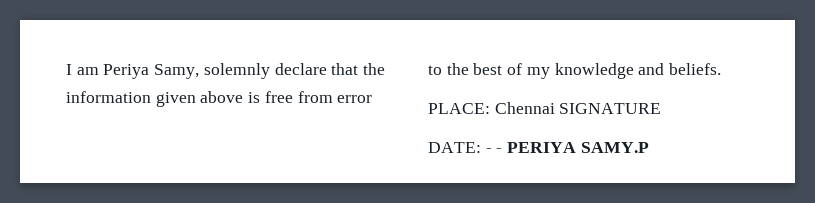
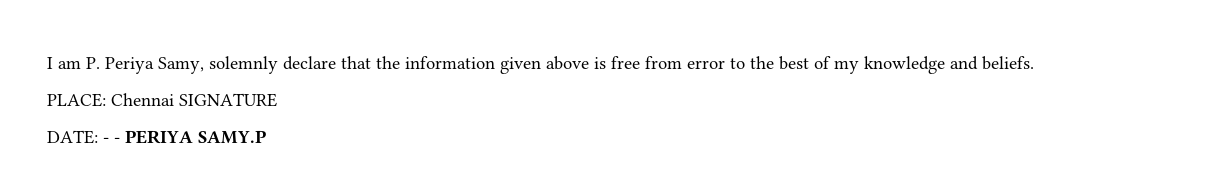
- I am Periya Samy, solemnly declare that the information given above is free from error to the best of my knowledge and beliefs.
+ I am P. Periya Samy, solemnly declare that the information given above is free from error to the best of my knowledge and beliefs.

